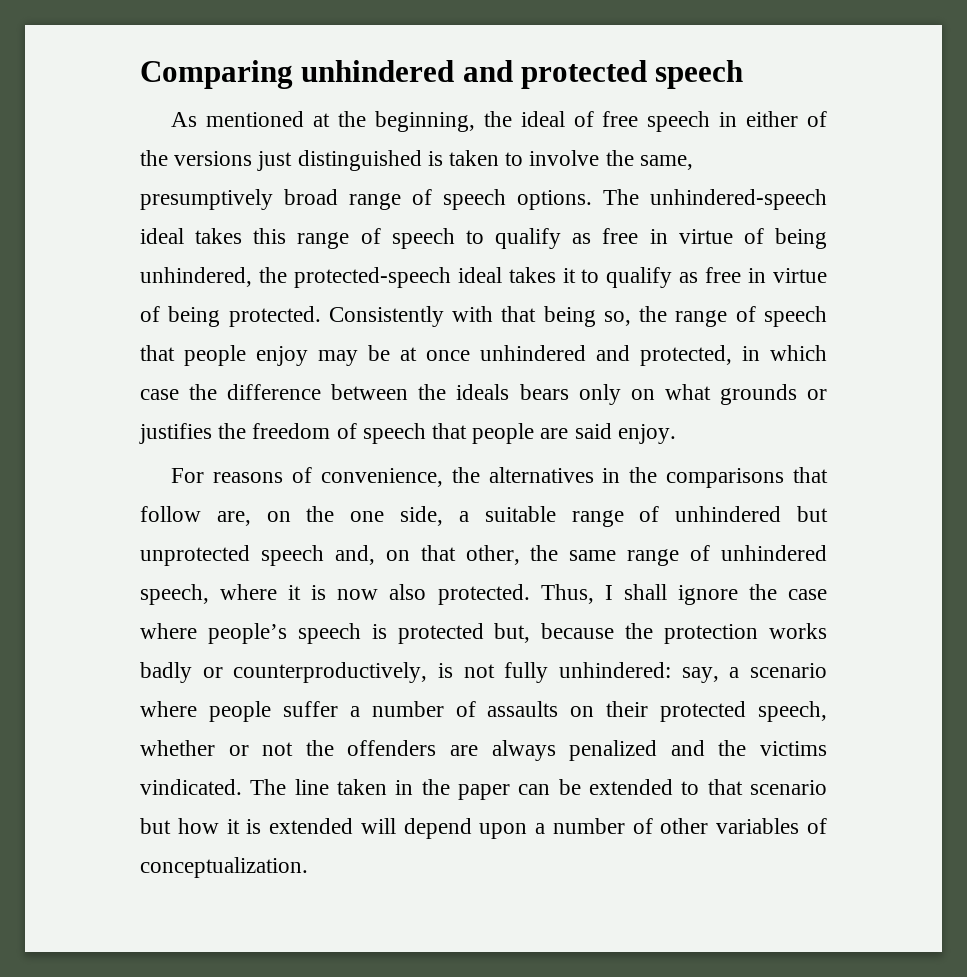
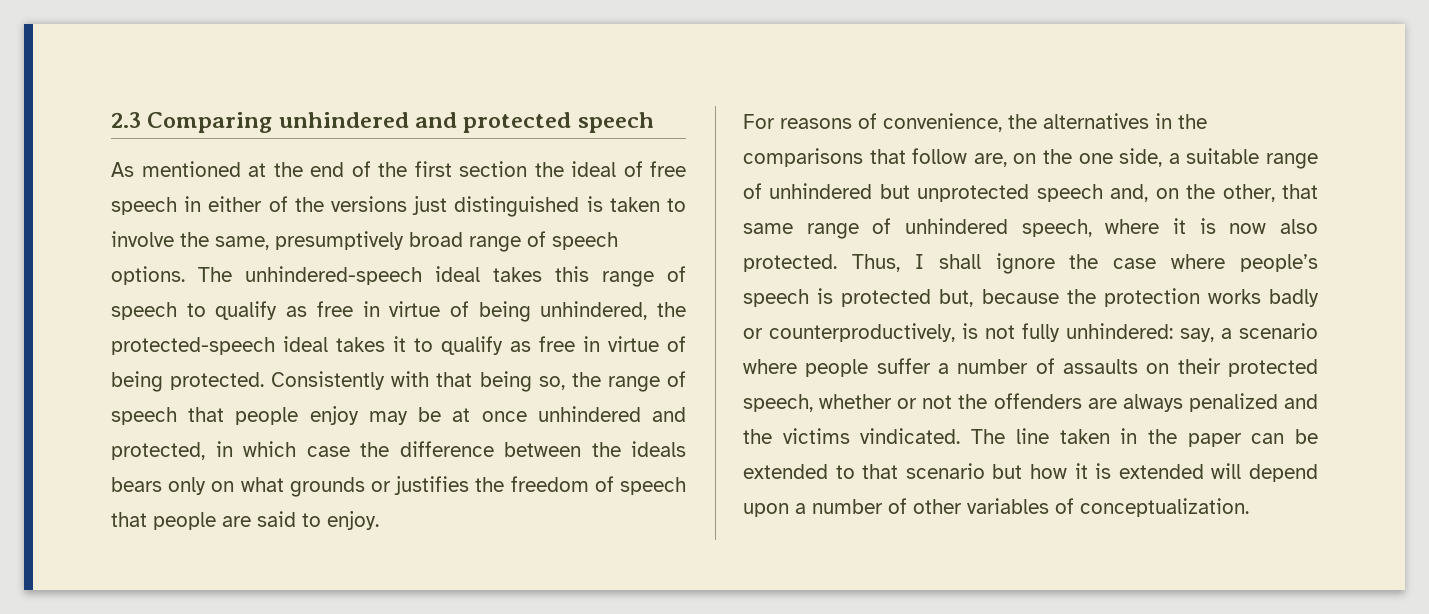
- Comparing unhindered and protected speech
+ 2.3 Comparing unhindered and protected speech
- As mentioned at the beginning, the ideal of free speech in either of the versions just distinguished is taken to involve the same, presumptively broad range of speech options.
+ As mentioned at the end of the first section the ideal of free speech in either of the versions just distinguished is taken to involve the same, presumptively broad range of speech options.
- Consistently with that being so, the range of speech that people enjoy may be at once unhindered and protected, in which case the difference between the ideals bears only on what grounds or justifies the freedom of speech that people are said enjoy.
+ Consistently with that being so, the range of speech that people enjoy may be at once unhindered and protected, in which case the difference between the ideals bears only on what grounds or justifies the freedom of speech that people are said to enjoy.
- For reasons of convenience, the alternatives in the comparisons that follow are, on the one side, a suitable range of unhindered but unprotected speech and, on that other, the same range of unhindered speech, where it is now also protected.
+ For reasons of convenience, the alternatives in the comparisons that follow are, on the one side, a suitable range of unhindered but unprotected speech and, on the other, that same range of unhindered speech, where it is now also protected.

